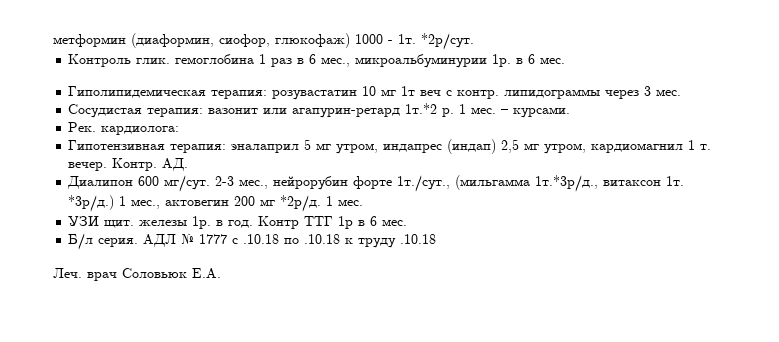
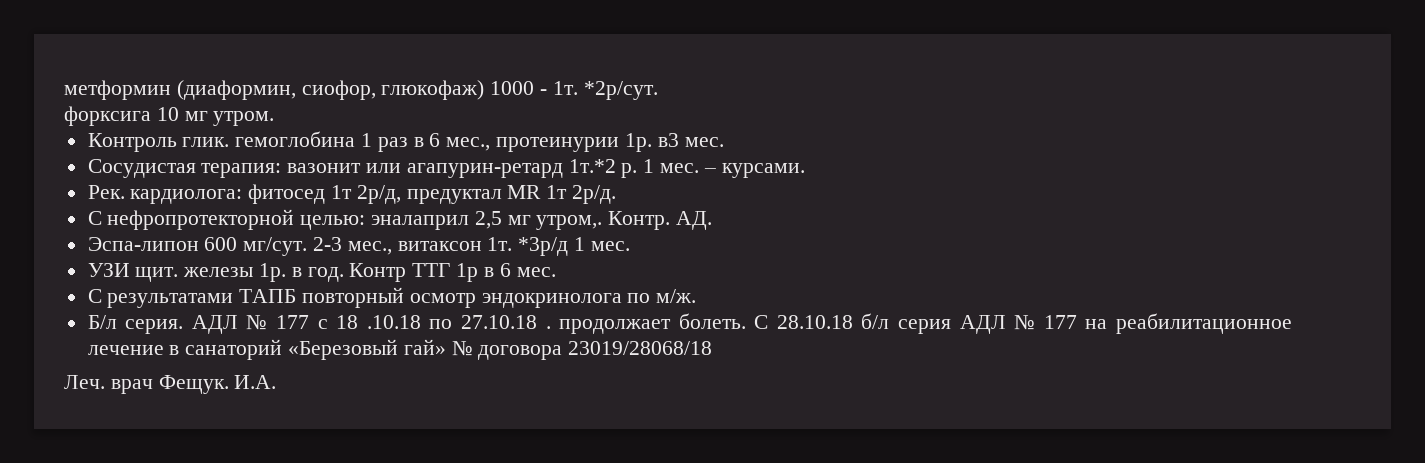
+ форксига 10 мг утром.
- Контроль глик. гемоглобина 1 раз в 6 мес., микроальбуминурии 1р. в 6 мес.
- Гиполипидемическая терапия: розувастатин 10 мг 1т веч с контр. липидограммы через 3 мес.
+ Контроль глик. гемоглобина 1 раз в 6 мес., протеинурии 1р. в3 мес.
- Рек. кардиолога:
- Гипотензивная терапия: эналаприл 5 мг утром, индапрес (индап) 2,5 мг утром, кардиомагнил 1 т. вечер.
+ Рек. кардиолога: фитосед 1т 2р/д, предуктал MR 1т 2р/д.
+ С нефропротекторной целью: эналаприл 2,5 мг утром,.
- Диалипон 600 мг/сут.
+ Эспа-липон 600 мг/сут.
- 2-3 мес., нейрорубин форте 1т./сут., (мильгамма 1т.*3р/д., витаксон 1т. *3р/д.) 1 мес., актовегин 200 мг *2р/д. 1 мес.
+ 2-3 мес., витаксон 1т. *3р/д 1 мес.
- Б/л серия. АДЛ № 1777 с .10.18 по .10.18 к труду .10.18
+ С результатами ТАПБ повторный осмотр эндокринолога по м/ж.
+ Б/л серия. АДЛ № 177 с 18 .10.18 по 27.10.18 . продолжает болеть. С 28.10.18 б/л серия АДЛ № 177 на реабилитационное лечение в санаторий «Березовый гай» № договора 23019/28068/18
- Леч. врач Соловьюк Е.А.
+ Леч. врач Фещук. И.А.

